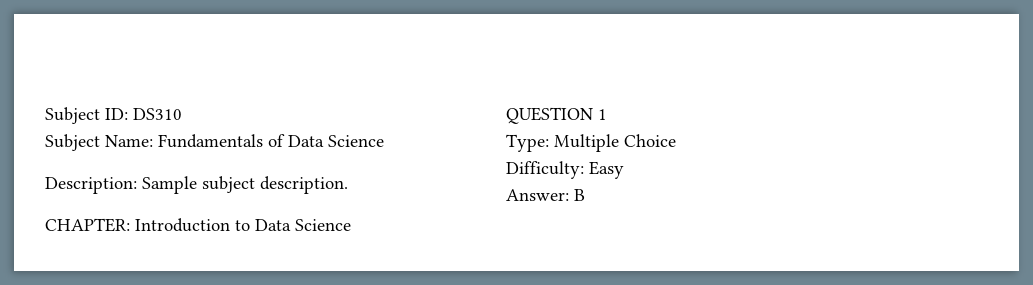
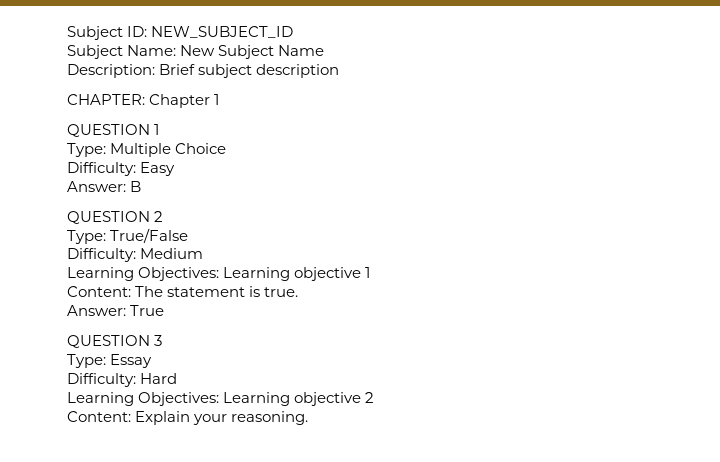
- Subject ID: DS310
+ Subject ID: NEW_SUBJECT_ID
- Subject Name: Fundamentals of Data Science
- Description: Sample subject description.
- CHAPTER: Introduction to Data Science
+ Subject Name: New Subject Name
+ Description: Brief subject description
+ CHAPTER: Chapter 1
+ QUESTION 2
+ Type: True/False
+ Difficulty: Medium
+ Learning Objectives: Learning objective 1
+ Content: The statement is true.
+ Answer: True
+ QUESTION 3
+ Type: Essay
+ Difficulty: Hard
+ Learning Objectives: Learning objective 2
+ Content: Explain your reasoning.

